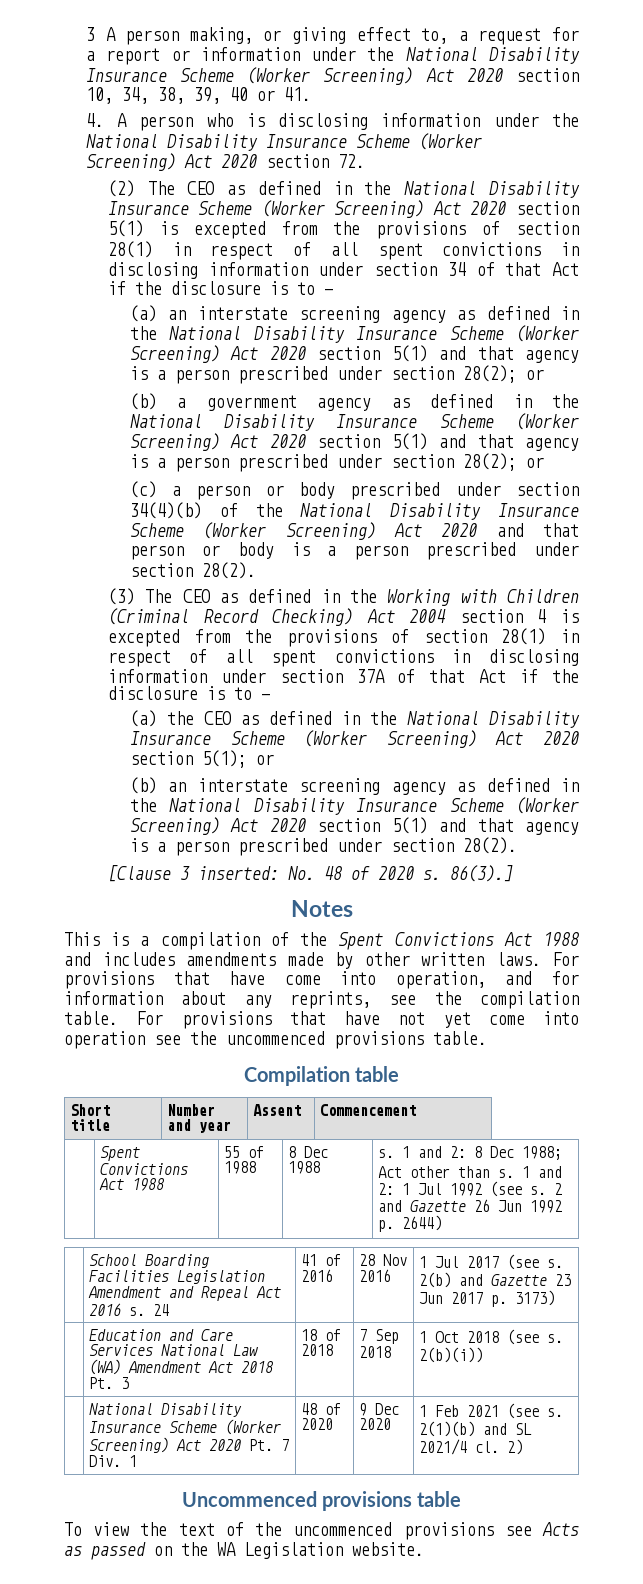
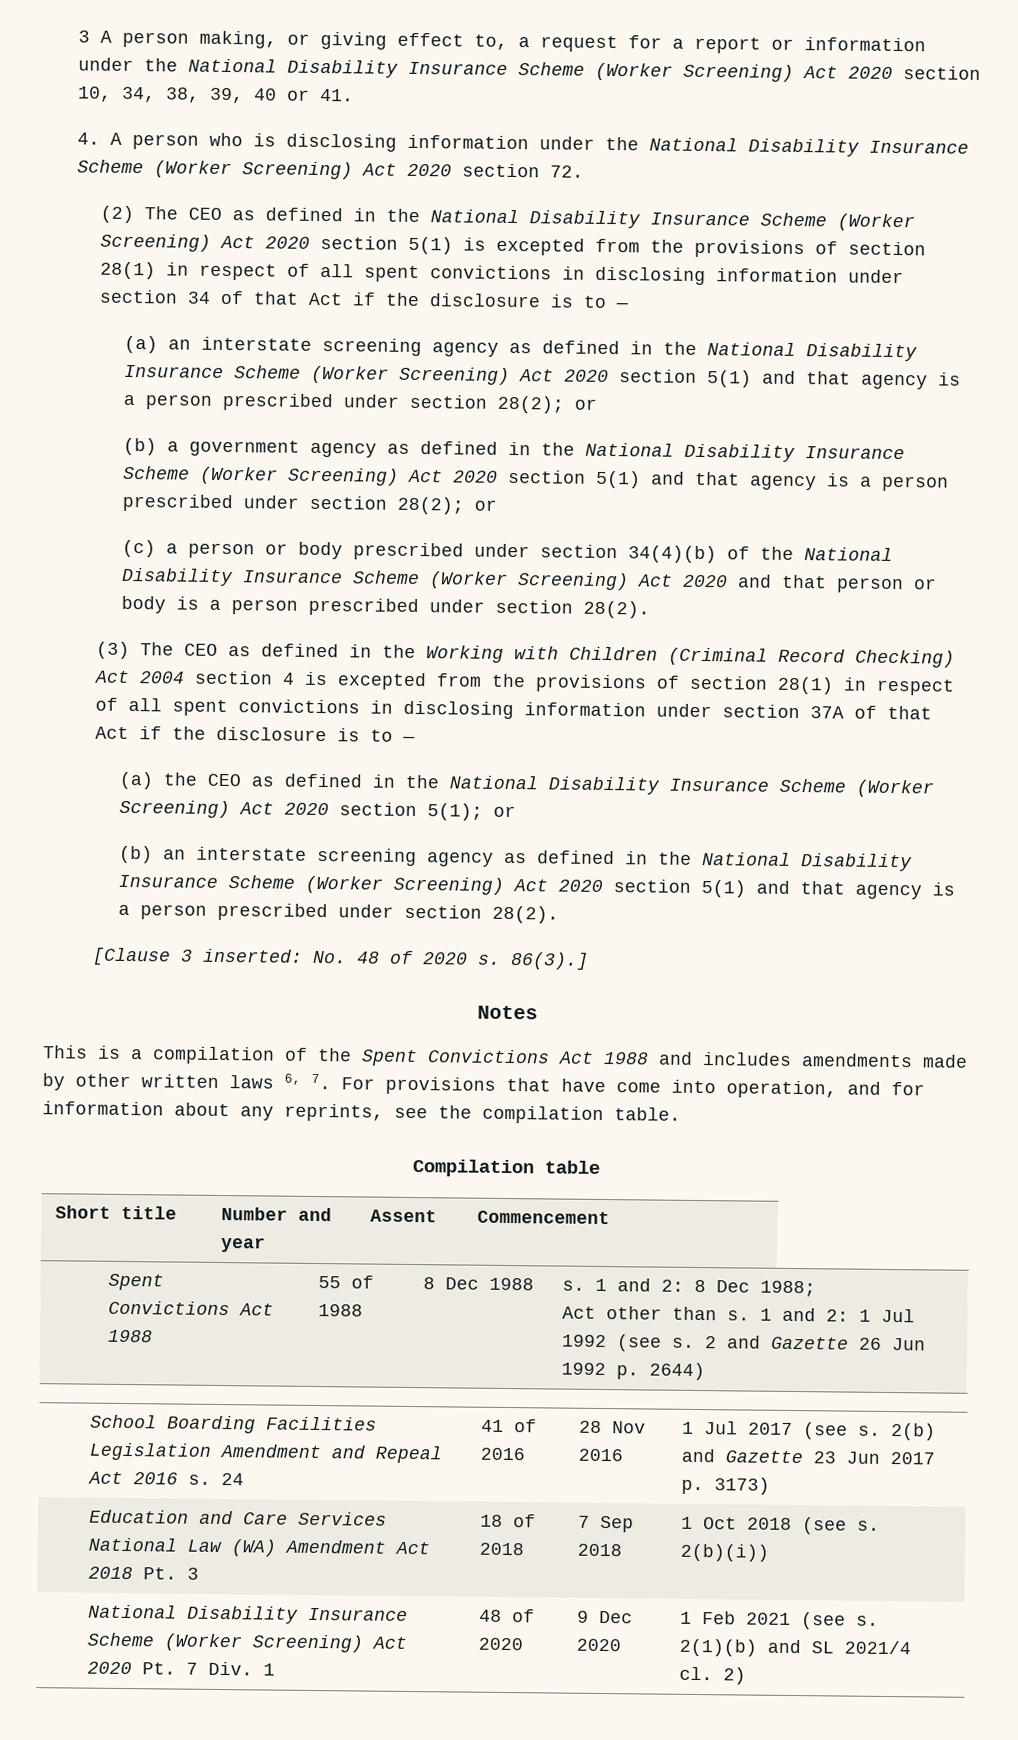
- This is a compilation of the Spent Convictions Act 1988 and includes amendments made by other written laws. For provisions that have come into operation, and for information about any reprints, see the compilation table. For provisions that have not yet come into operation see the uncommenced provisions table.
+ This is a compilation of the Spent Convictions Act 1988 and includes amendments made by other written laws 6, 7. For provisions that have come into operation, and for information about any reprints, see the compilation table.
- Uncommenced provisions table
- To view the text of the uncommenced provisions see Acts as passed on the WA Legislation website.

